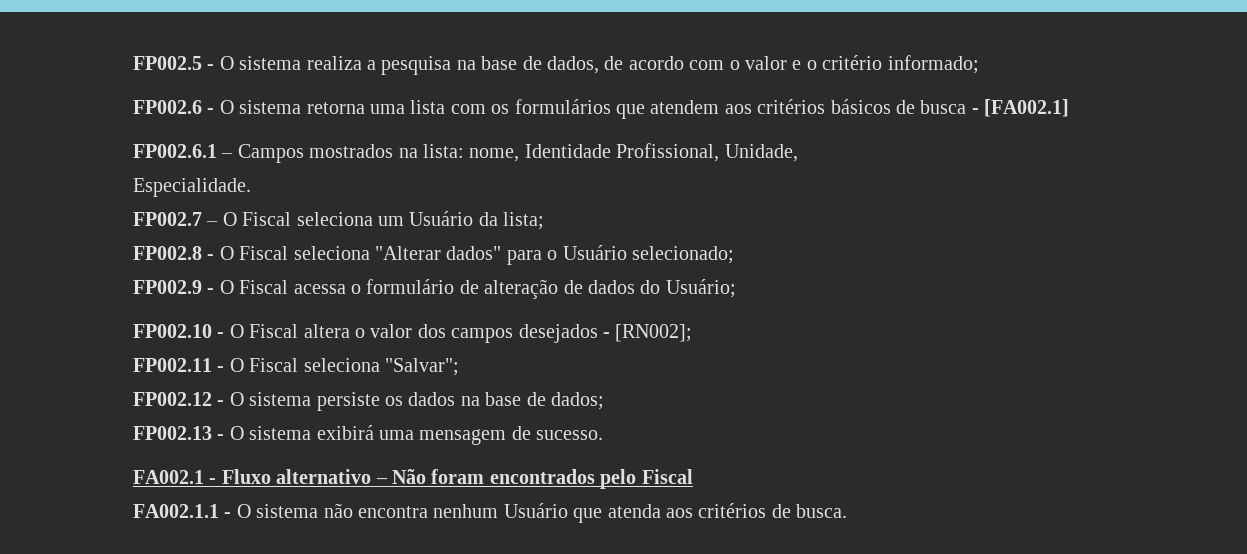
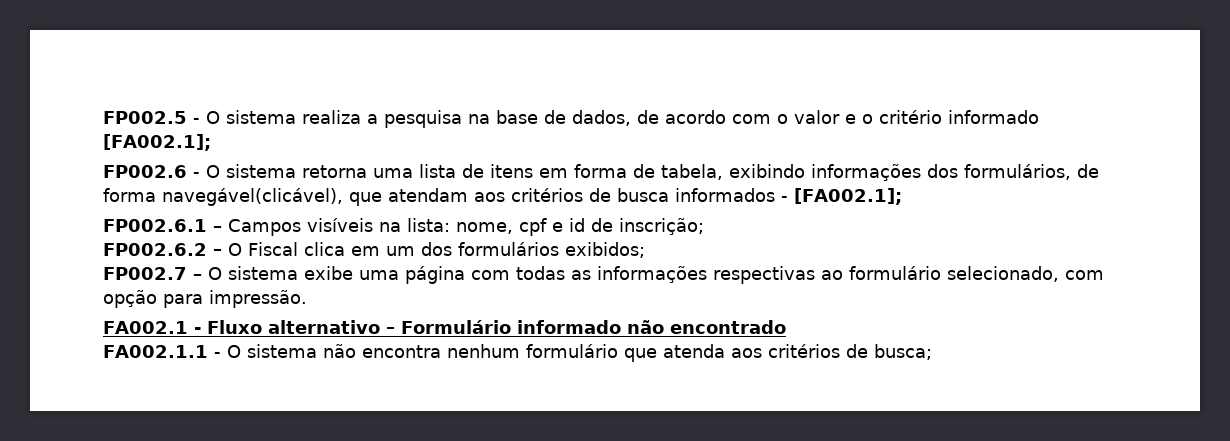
- FP002.5 - O sistema realiza a pesquisa na base de dados, de acordo com o valor e o critério informado;
+ FP002.5 - O sistema realiza a pesquisa na base de dados, de acordo com o valor e o critério informado [FA002.1];
- FP002.6 - O sistema retorna uma lista com os formulários que atendem aos critérios básicos de busca - [FA002.1]
+ FP002.6 - O sistema retorna uma lista de itens em forma de tabela, exibindo informações dos formulários, de forma navegável(clicável), que atendam aos critérios de busca informados - [FA002.1];
- FP002.6.1 – Campos mostrados na lista: nome, Identidade Profissional, Unidade,
- Especialidade.
- FP002.7 – O Fiscal seleciona um Usuário da lista;
- FP002.8 - O Fiscal seleciona "Alterar dados" para o Usuário selecionado;
- FP002.9 - O Fiscal acessa o formulário de alteração de dados do Usuário;
- FP002.10 - O Fiscal altera o valor dos campos desejados - [RN002];
- FP002.11 - O Fiscal seleciona "Salvar";
- FP002.12 - O sistema persiste os dados na base de dados;
- FP002.13 - O sistema exibirá uma mensagem de sucesso.
+ FP002.6.1 – Campos visíveis na lista: nome, cpf e id de inscrição;
+ FP002.6.2 – O Fiscal clica em um dos formulários exibidos;
+ FP002.7 – O sistema exibe uma página com todas as informações respectivas ao formulário selecionado, com opção para impressão.
- FA002.1 - Fluxo alternativo – Não foram encontrados pelo Fiscal
+ FA002.1 - Fluxo alternativo – Formulário informado não encontrado
- FA002.1.1 - O sistema não encontra nenhum Usuário que atenda aos critérios de busca.
+ FA002.1.1 - O sistema não encontra nenhum formulário que atenda aos critérios de busca;

